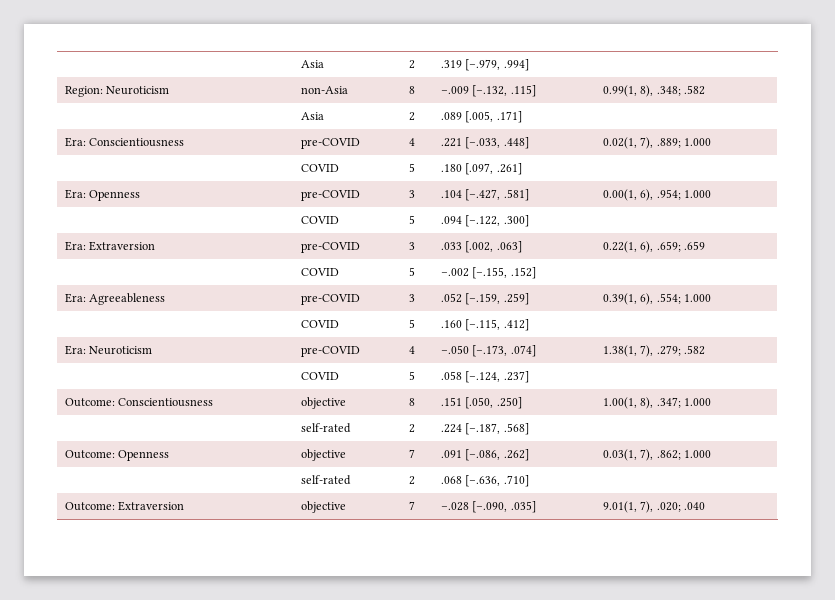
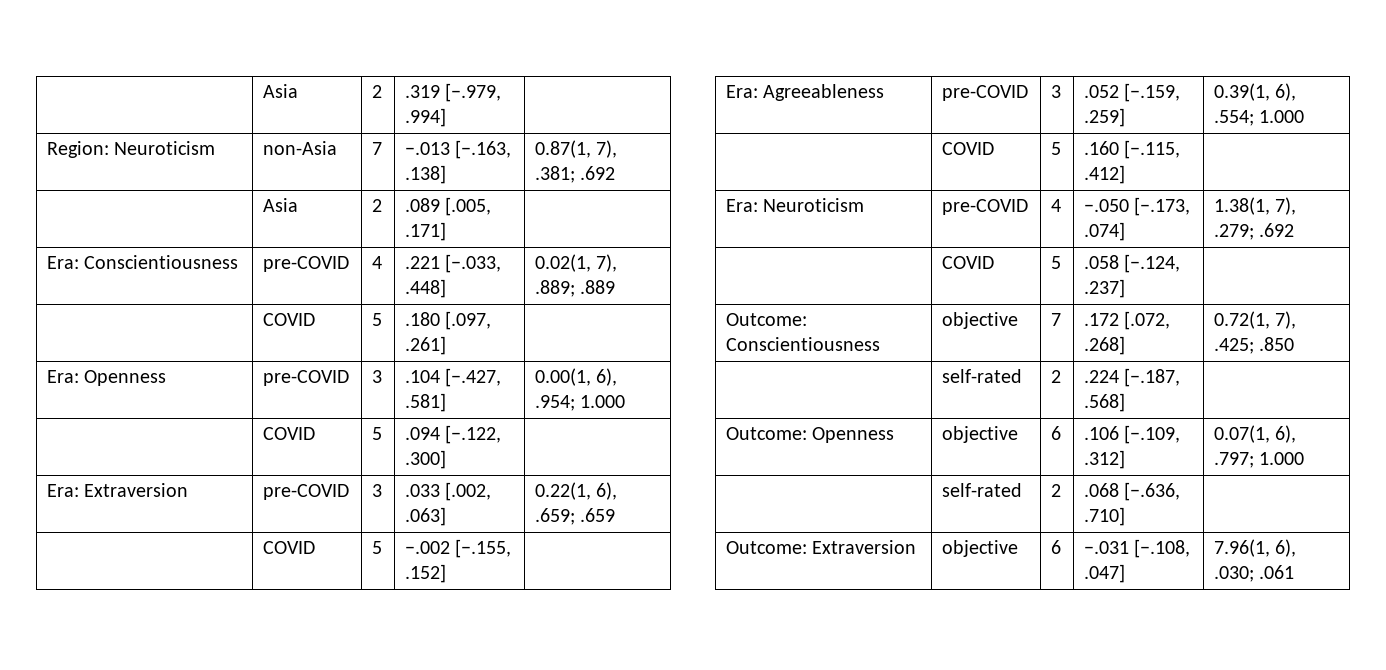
- Region: Neuroticism | non-Asia | 8 | −.009 [−.132, .115] | 0.99(1, 8), .348; .582
+ Region: Neuroticism | non-Asia | 7 | −.013 [−.163, .138] | 0.87(1, 7), .381; .692
- Era: Conscientiousness | pre-COVID | 4 | .221 [−.033, .448] | 0.02(1, 7), .889; 1.000
+ Era: Conscientiousness | pre-COVID | 4 | .221 [−.033, .448] | 0.02(1, 7), .889; .889
- Era: Neuroticism | pre-COVID | 4 | −.050 [−.173, .074] | 1.38(1, 7), .279; .582
+ Era: Neuroticism | pre-COVID | 4 | −.050 [−.173, .074] | 1.38(1, 7), .279; .692
- Outcome: Conscientiousness | objective | 8 | .151 [.050, .250] | 1.00(1, 8), .347; 1.000
+ Outcome: Conscientiousness | objective | 7 | .172 [.072, .268] | 0.72(1, 7), .425; .850
- Outcome: Openness | objective | 7 | .091 [−.086, .262] | 0.03(1, 7), .862; 1.000
+ Outcome: Openness | objective | 6 | .106 [−.109, .312] | 0.07(1, 6), .797; 1.000
- Outcome: Extraversion | objective | 7 | −.028 [−.090, .035] | 9.01(1, 7), .020; .040
+ Outcome: Extraversion | objective | 6 | −.031 [−.108, .047] | 7.96(1, 6), .030; .061

